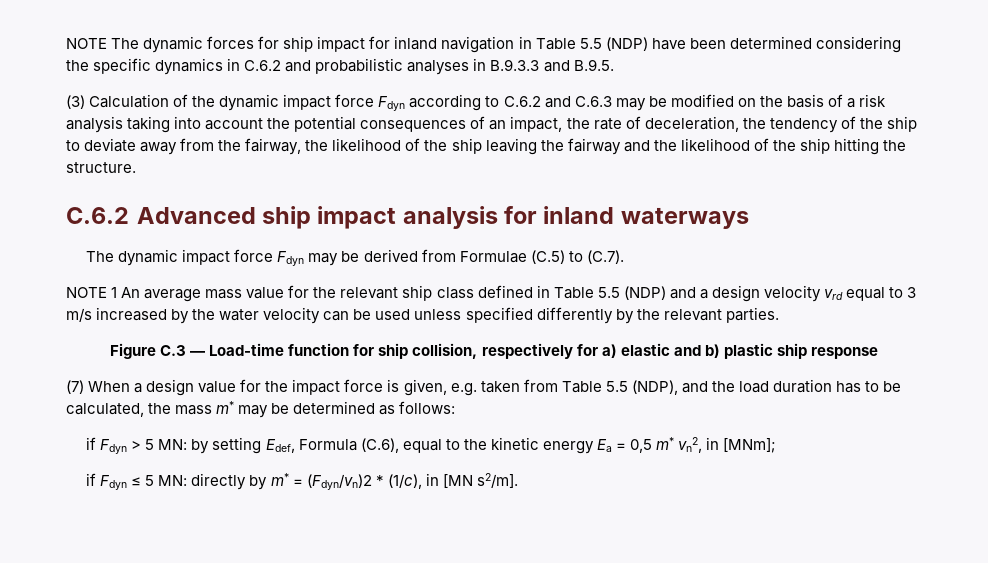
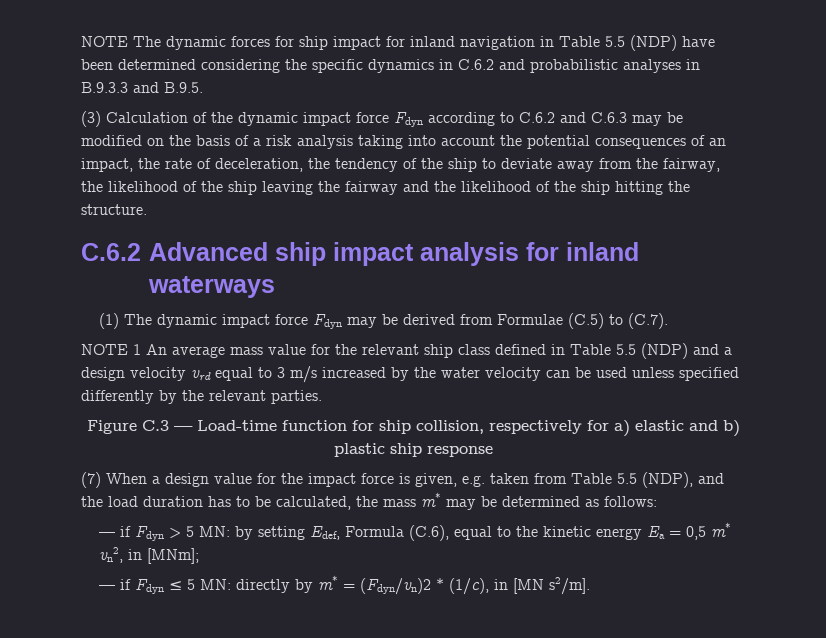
- The dynamic impact force Fdyn may be derived from Formulae (C.5) to (C.7).
+ (1) The dynamic impact force Fdyn may be derived from Formulae (C.5) to (C.7).
- if Fdyn > 5 MN: by setting Edef, Formula (C.6), equal to the kinetic energy Ea = 0,5 m* vn2, in [MNm];
+ — if Fdyn > 5 MN: by setting Edef, Formula (C.6), equal to the kinetic energy Ea = 0,5 m* vn2, in [MNm];
- if Fdyn ≤ 5 MN: directly by m* = (Fdyn/vn)2 * (1/c), in [MN s2/m].
+ — if Fdyn ≤ 5 MN: directly by m* = (Fdyn/vn)2 * (1/c), in [MN s2/m].

